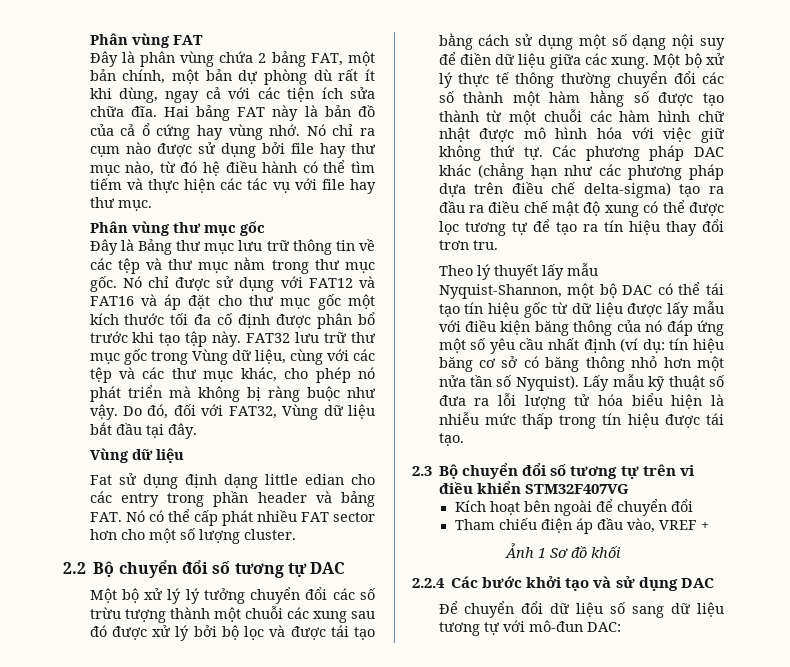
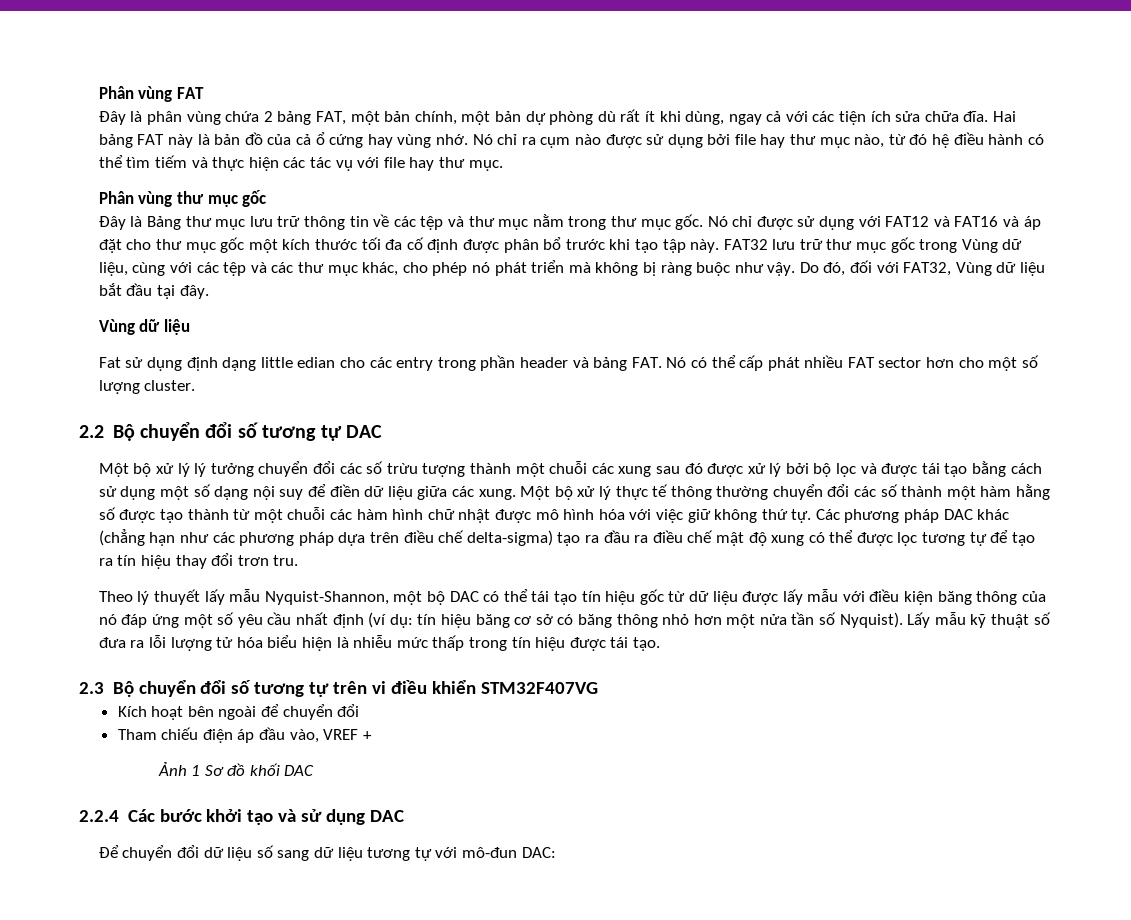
- Ảnh 1 Sơ đồ khối
+ Ảnh 1 Sơ đồ khối DAC

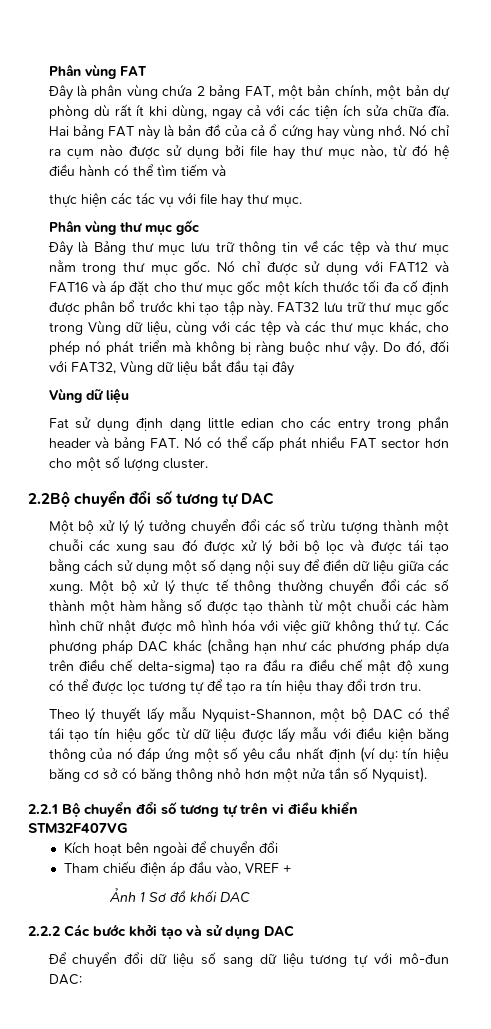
- Nó chỉ ra cụm nào được sử dụng bởi file hay thư mục nào, từ đó hệ điều hành có thể tìm tiếm và thực hiện các tác vụ với file hay thư mục.
+ Nó chỉ ra cụm nào được sử dụng bởi file hay thư mục nào, từ đó hệ điều hành có thể tìm tiếm và
+ thực hiện các tác vụ với file hay thư mục.
- Do đó, đối với FAT32, Vùng dữ liệu bắt đầu tại đây.
+ Do đó, đối với FAT32, Vùng dữ liệu bắt đầu tại đây
- 2.2 Bộ chuyển đổi số tương tự DAC
+ 2.2Bộ chuyển đổi số tương tự DAC
- tín hiệu băng cơ sở có băng thông nhỏ hơn một nửa tần số Nyquist). Lấy mẫu kỹ thuật số đưa ra lỗi lượng tử hóa biểu hiện là nhiễu mức thấp trong tín hiệu được tái tạo.
- 2.3 Bộ chuyển đổi số tương tự trên vi điều khiển STM32F407VG
+ tín hiệu băng cơ sở có băng thông nhỏ hơn một nửa tần số Nyquist).
+ 2.2.1 Bộ chuyển đổi số tương tự trên vi điều khiển STM32F407VG
- 2.2.4 Các bước khởi tạo và sử dụng DAC
+ 2.2.2 Các bước khởi tạo và sử dụng DAC

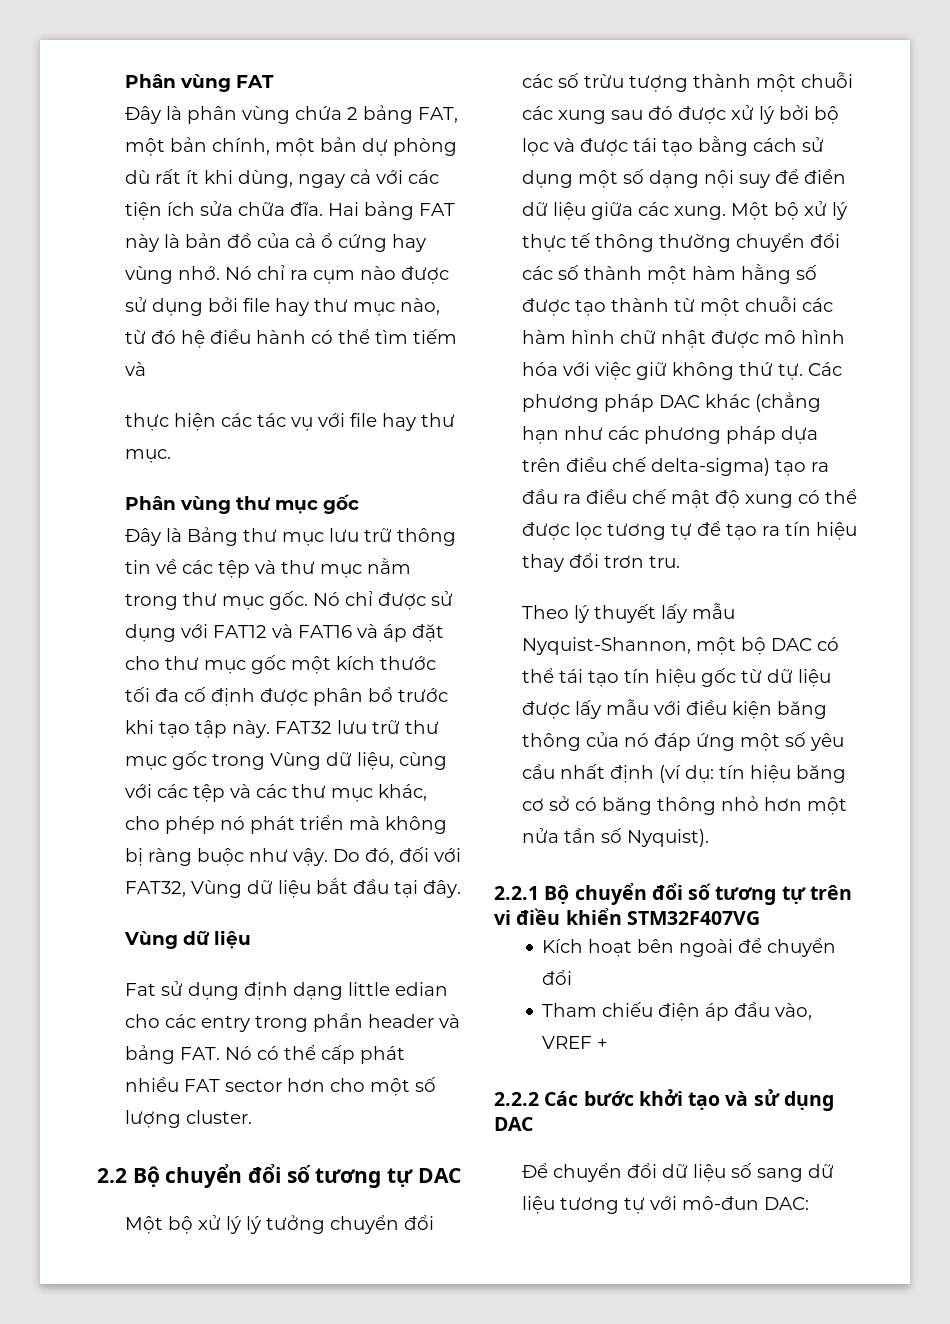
- Do đó, đối với FAT32, Vùng dữ liệu bắt đầu tại đây
+ Do đó, đối với FAT32, Vùng dữ liệu bắt đầu tại đây.
- 2.2Bộ chuyển đổi số tương tự DAC
+ 2.2 Bộ chuyển đổi số tương tự DAC
- Ảnh 1 Sơ đồ khối DAC

